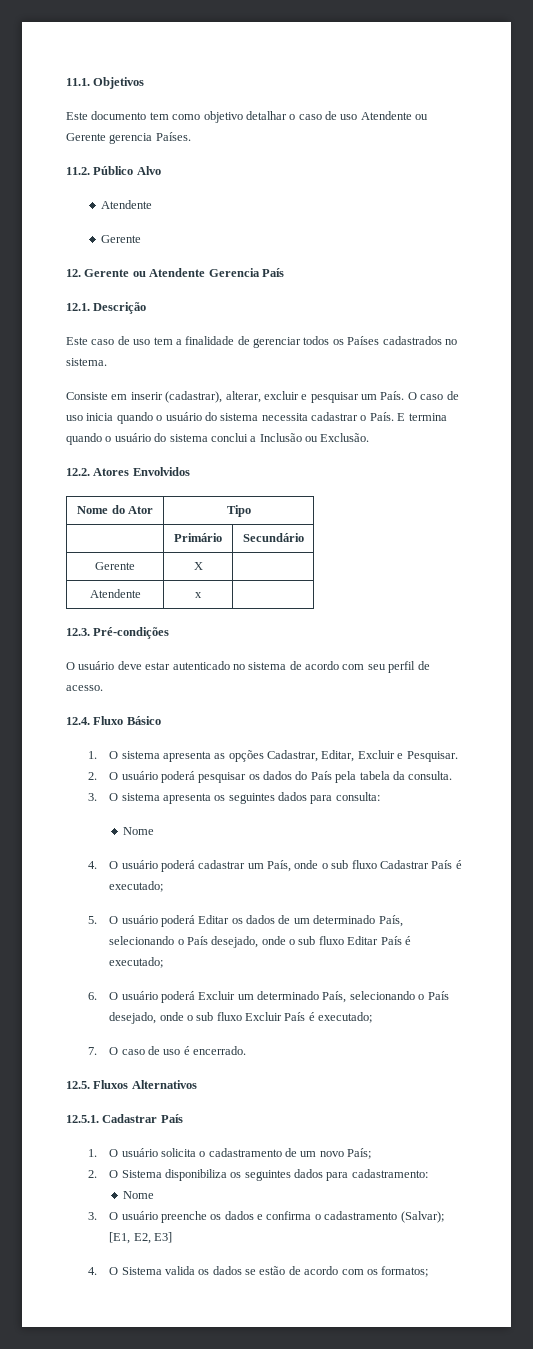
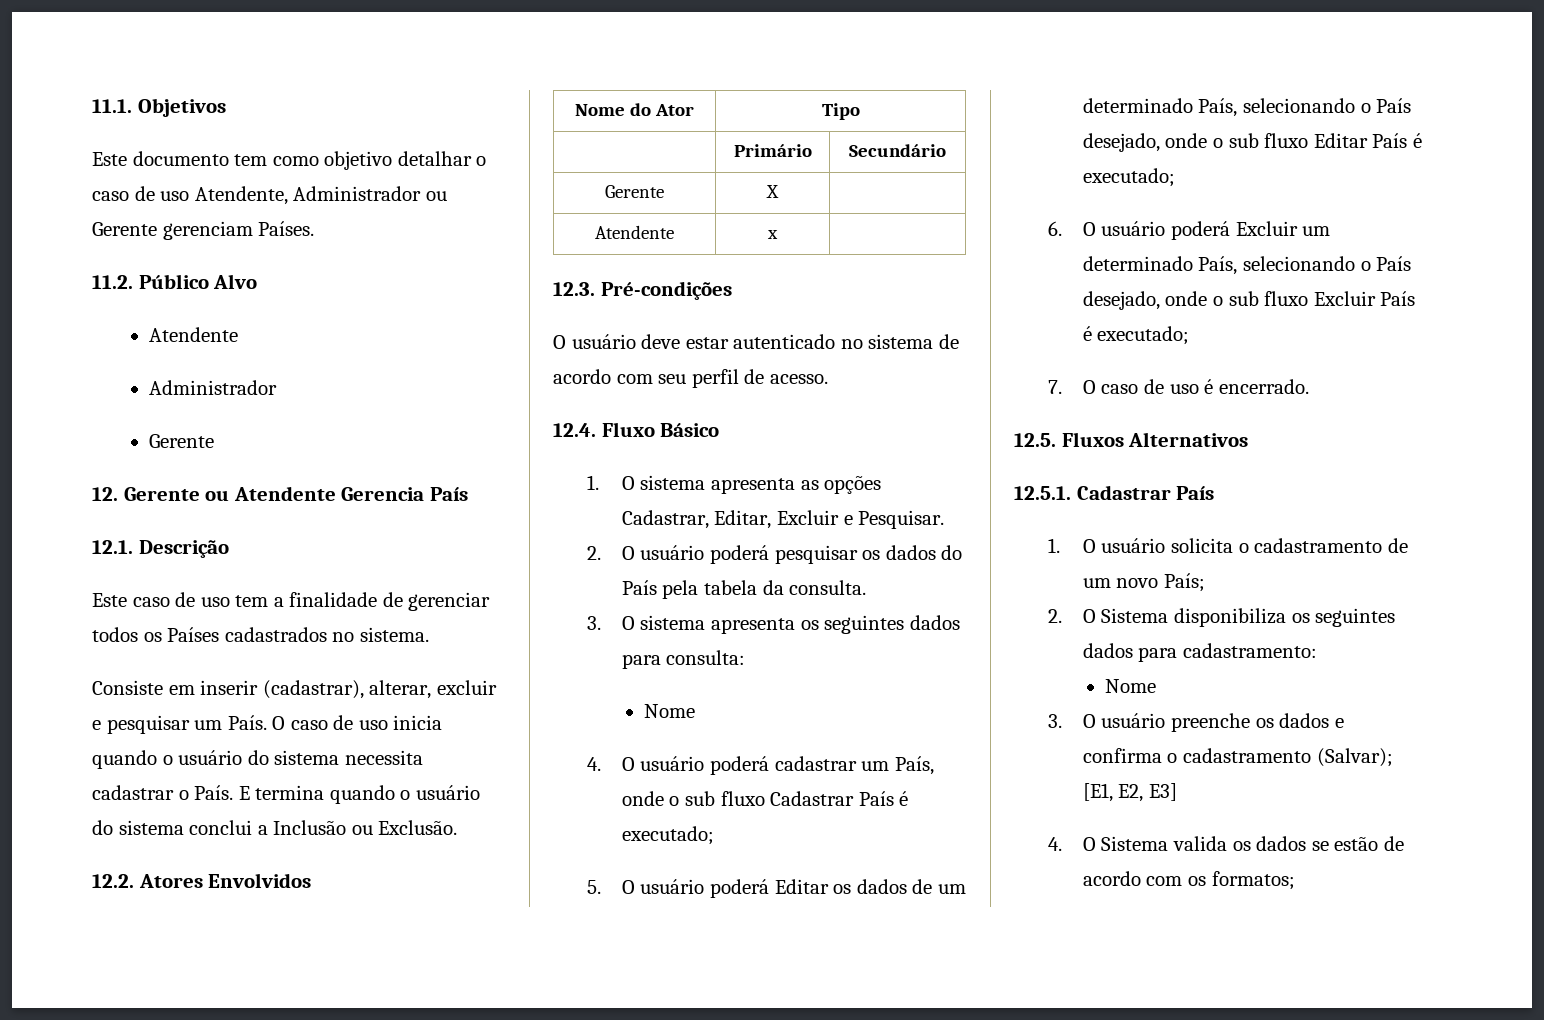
- Este documento tem como objetivo detalhar o caso de uso Atendente ou Gerente gerencia Países.
+ Este documento tem como objetivo detalhar o caso de uso Atendente, Administrador ou Gerente gerenciam Países.
  11.2. Público Alvo
  Atendente
+ Administrador

